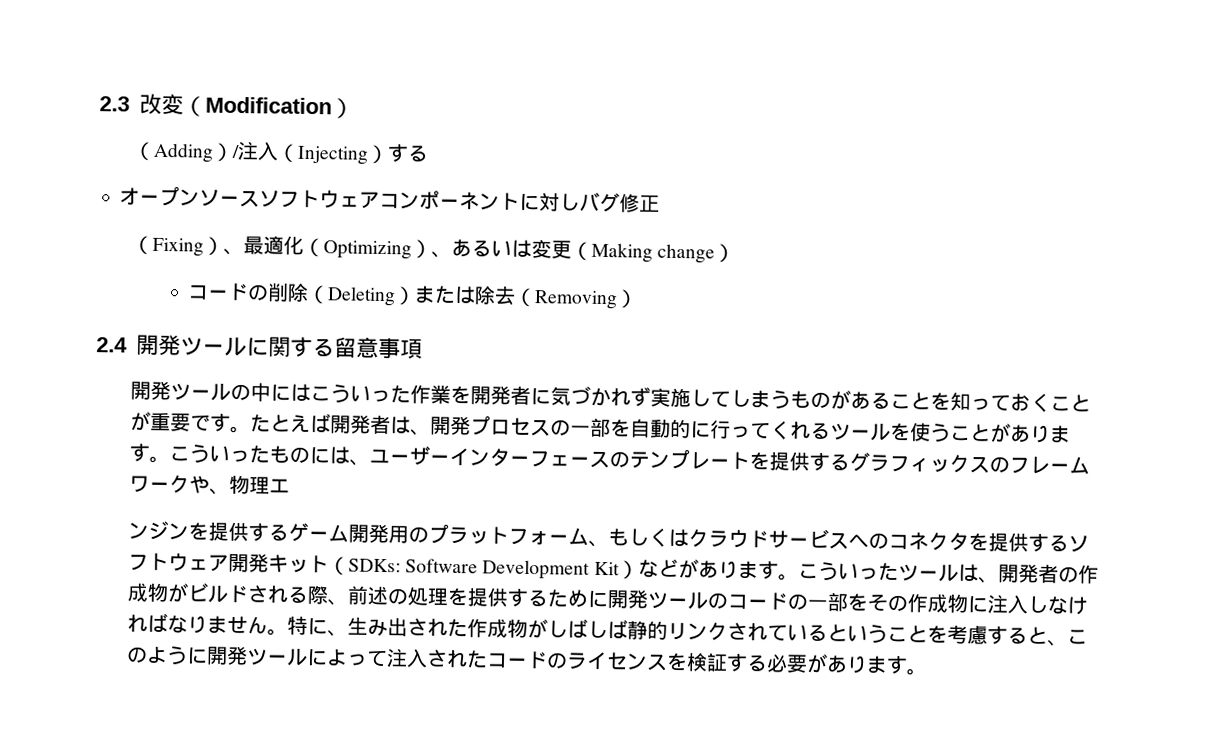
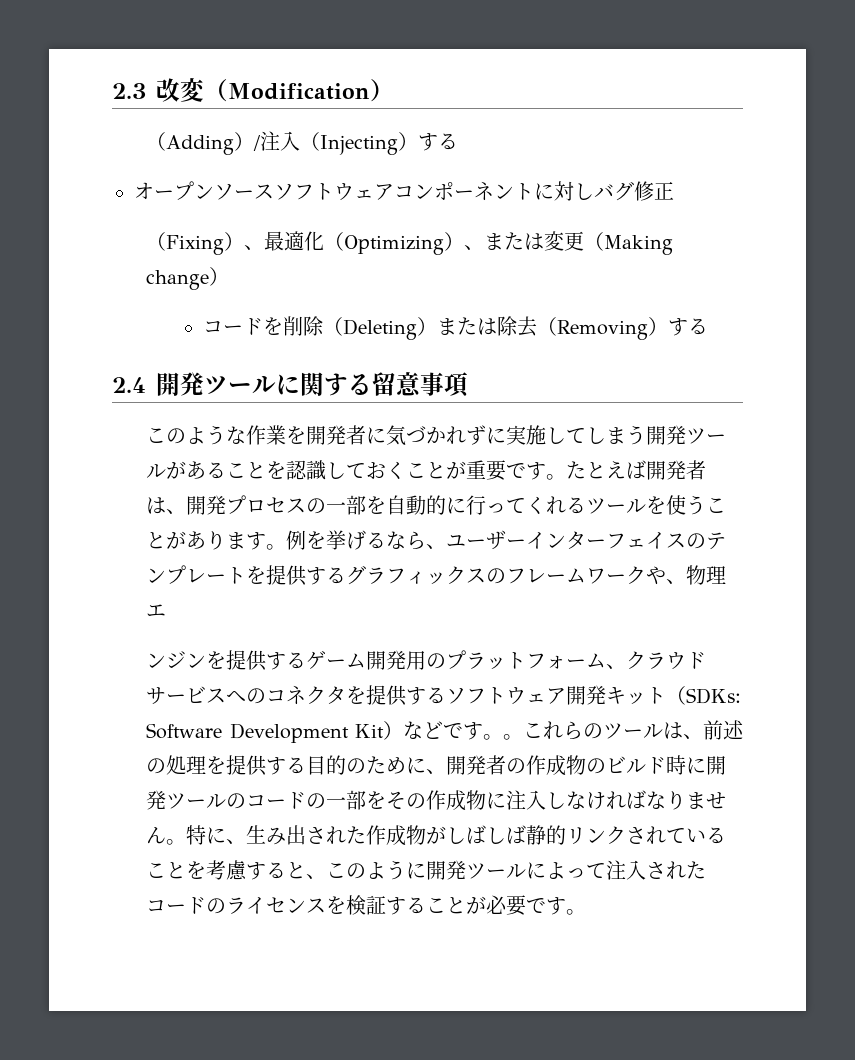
- （Fixing）、最適化（Optimizing）、あるいは変更（Making change）
+ （Fixing）、最適化（Optimizing）、または変更（Making change）
- コードの削除（Deleting）または除去（Removing）
+ コードを削除（Deleting）または除去（Removing）する
- 開発ツールの中にはこういった作業を開発者に気づかれず実施してしまうものがあることを知っておくことが重要です。
+ このような作業を開発者に気づかれずに実施してしまう開発ツールがあることを認識しておくことが重要です。
- こういったものには、ユーザーインターフェースのテンプレートを提供するグラフィックスのフレームワークや、物理エ
+ 例を挙げるなら、ユーザーインターフェイスのテンプレートを提供するグラフィックスのフレームワークや、物理エ
- ンジンを提供するゲーム開発用のプラットフォーム、もしくはクラウドサービスへのコネクタを提供するソフトウェア開発キット（SDKs: Software Development Kit）などがあります。こういったツールは、開発者の作成物がビルドされる際、前述の処理を提供するために開発ツールのコードの一部をその作成物に注入しなければなりません。
+ ンジンを提供するゲーム開発用のプラットフォーム、クラウドサービスへのコネクタを提供するソフトウェア開発キット（SDKs: Software Development Kit）などです。。これらのツールは、前述の処理を提供する目的のために、開発者の作成物のビルド時に開発ツールのコードの一部をその作成物に注入しなければなりません。
- 特に、生み出された作成物がしばしば静的リンクされているということを考慮すると、このように開発ツールによって注入されたコードのライセンスを検証する必要があります。
+ 特に、生み出された作成物がしばしば静的リンクされていることを考慮すると、このように開発ツールによって注入されたコードのライセンスを検証することが必要です。

